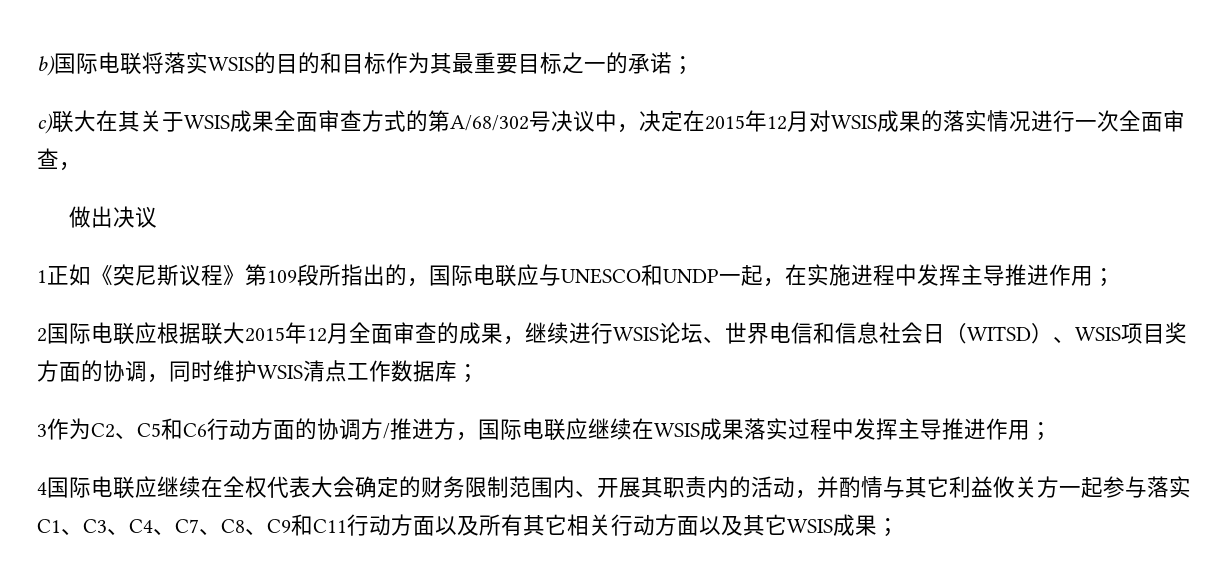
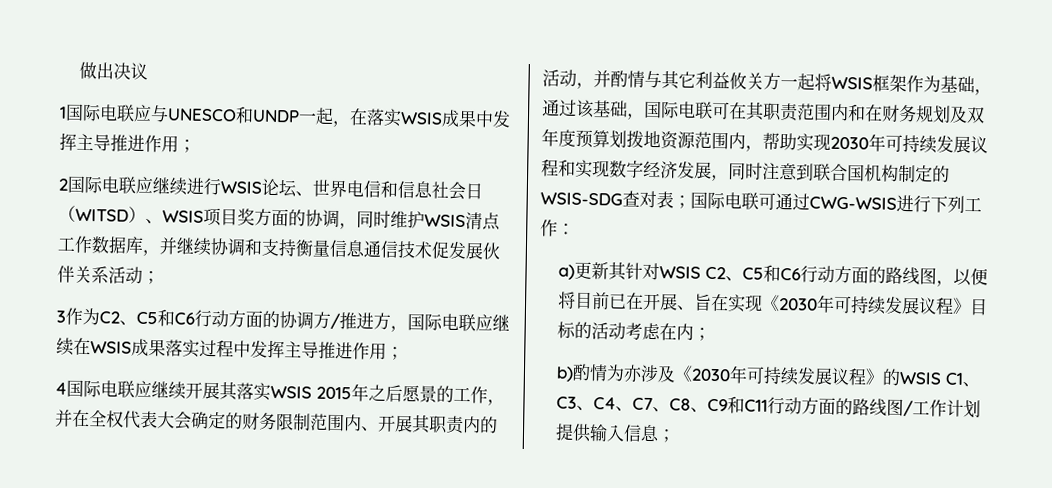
- b)国际电联将落实WSIS的目的和目标作为其最重要目标之一的承诺；
- c)联大在其关于WSIS成果全面审查方式的第A/68/302号决议中，决定在2015年12月对WSIS成果的落实情况进行一次全面审查，
  做出决议
- 1正如《突尼斯议程》第109段所指出的，国际电联应与UNESCO和UNDP一起，在实施进程中发挥主导推进作用；
+ 1国际电联应与UNESCO和UNDP一起，在落实WSIS成果中发挥主导推进作用；
- 2国际电联应根据联大2015年12月全面审查的成果，继续进行WSIS论坛、世界电信和信息社会日（WITSD）、WSIS项目奖方面的协调，同时维护WSIS清点工作数据库；
+ 2国际电联应继续进行WSIS论坛、世界电信和信息社会日（WITSD）、WSIS项目奖方面的协调，同时维护WSIS清点工作数据库，并继续协调和支持衡量信息通信技术促发展伙伴关系活动；
- 4国际电联应继续在全权代表大会确定的财务限制范围内、开展其职责内的活动，并酌情与其它利益攸关方一起参与落实C1、C3、C4、C7、C8、C9和C11行动方面以及所有其它相关行动方面以及其它WSIS成果；
+ 4国际电联应继续开展其落实WSIS 2015年之后愿景的工作，并在全权代表大会确定的财务限制范围内、开展其职责内的活动，并酌情与其它利益攸关方一起将WSIS框架作为基础，通过该基础，国际电联可在其职责范围内和在财务规划及双年度预算划拨地资源范围内，帮助实现2030年可持续发展议程和实现数字经济发展，同时注意到联合国机构制定的WSIS-SDG查对表；国际电联可通过CWG-WSIS进行下列工作：
+ a)更新其针对WSIS C2、C5和C6行动方面的路线图，以便将目前已在开展、旨在实现《2030年可持续发展议程》目标的活动考虑在内；
+ b)酌情为亦涉及《2030年可持续发展议程》的WSIS C1、C3、C4、C7、C8、C9和C11行动方面的路线图/工作计划提供输入信息；

